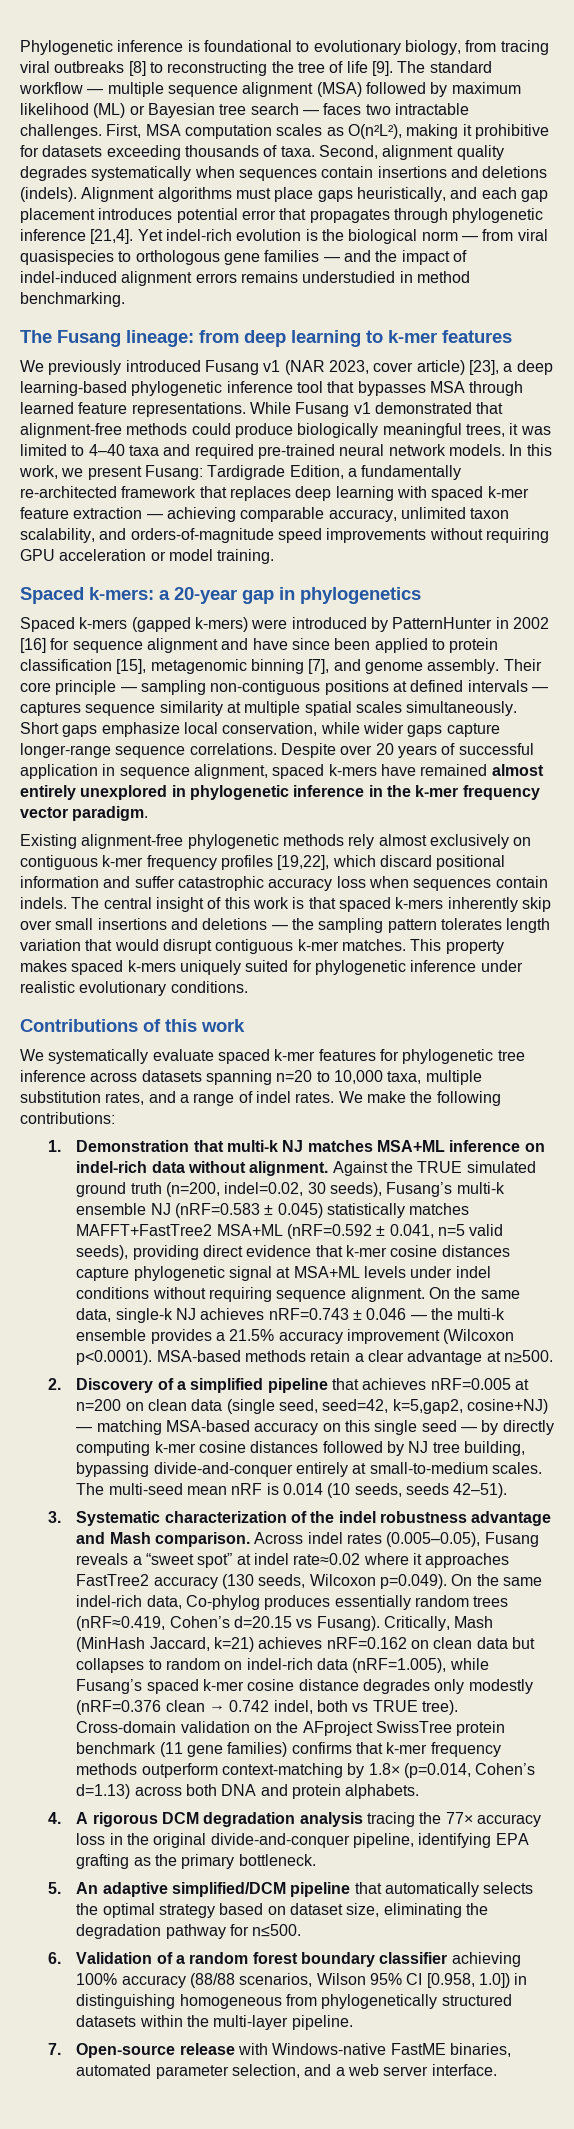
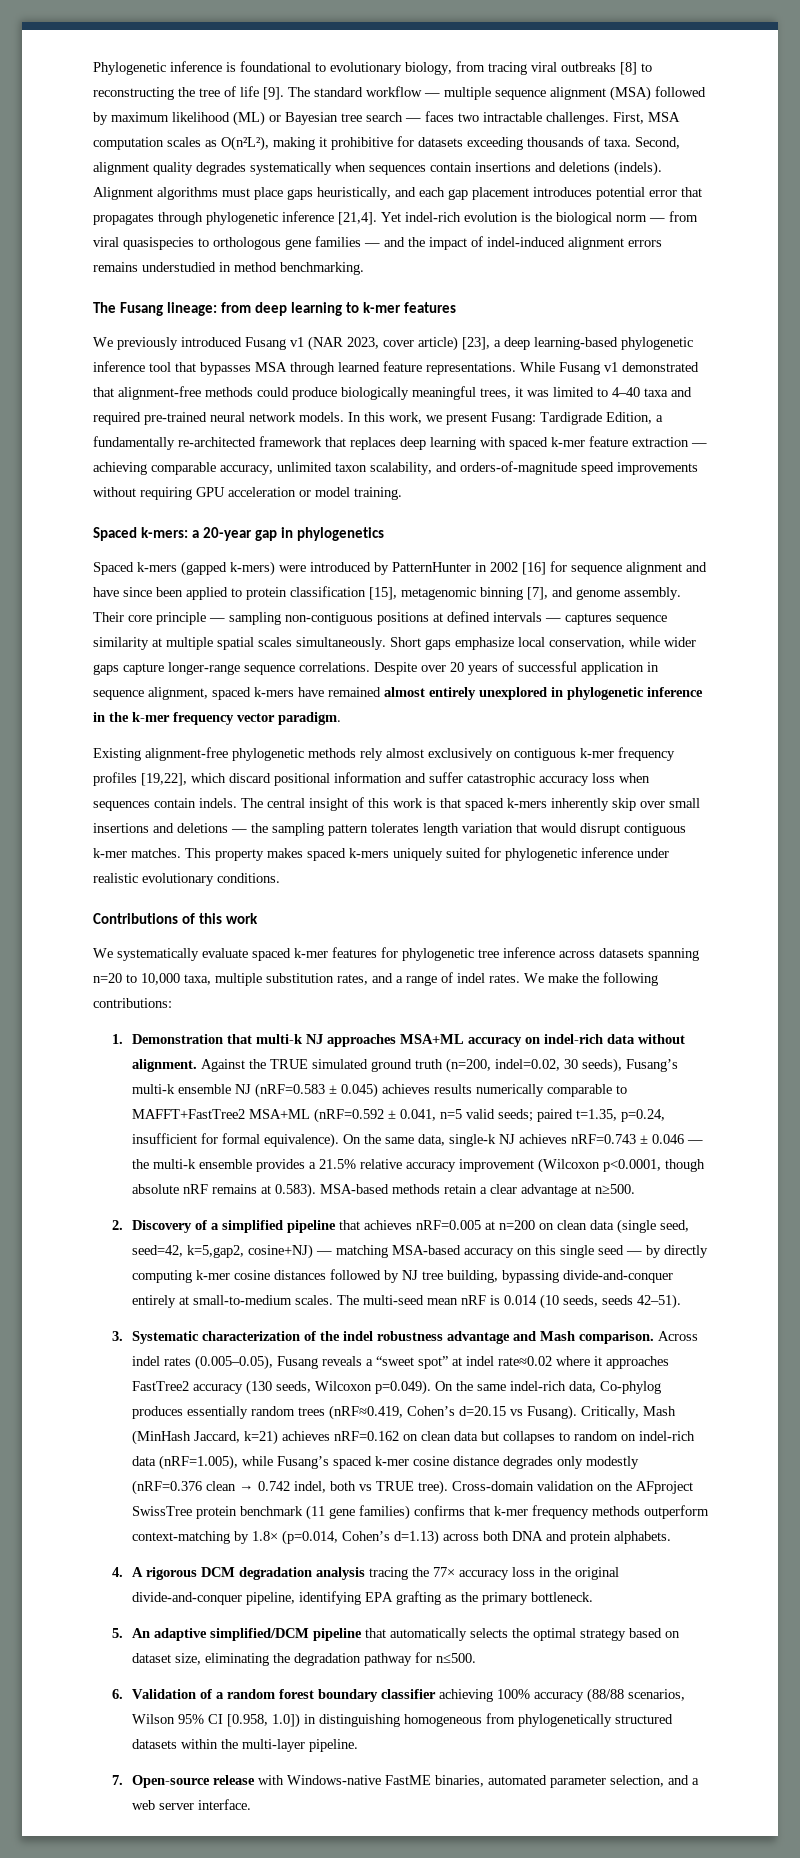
- 1. Demonstration that multi-k NJ matches MSA+ML inference on indel-rich data without alignment.
+ 1. Demonstration that multi-k NJ approaches MSA+ML accuracy on indel-rich data without alignment.
- Against the TRUE simulated ground truth (n=200, indel=0.02, 30 seeds), Fusang’s multi-k ensemble NJ (nRF=0.583 ± 0.045) statistically matches MAFFT+FastTree2 MSA+ML (nRF=0.592 ± 0.041, n=5 valid seeds), providing direct evidence that k-mer cosine distances capture phylogenetic signal at MSA+ML levels under indel conditions without requiring sequence alignment.
+ Against the TRUE simulated ground truth (n=200, indel=0.02, 30 seeds), Fusang’s multi-k ensemble NJ (nRF=0.583 ± 0.045) achieves results numerically comparable to MAFFT+FastTree2 MSA+ML (nRF=0.592 ± 0.041, n=5 valid seeds; paired t=1.35, p=0.24, insufficient for formal equivalence).
- On the same data, single-k NJ achieves nRF=0.743 ± 0.046 — the multi-k ensemble provides a 21.5% accuracy improvement (Wilcoxon p<0.0001). MSA-based methods retain a clear advantage at n≥500.
+ On the same data, single-k NJ achieves nRF=0.743 ± 0.046 — the multi-k ensemble provides a 21.5% relative accuracy improvement (Wilcoxon p<0.0001, though absolute nRF remains at 0.583). MSA-based methods retain a clear advantage at n≥500.

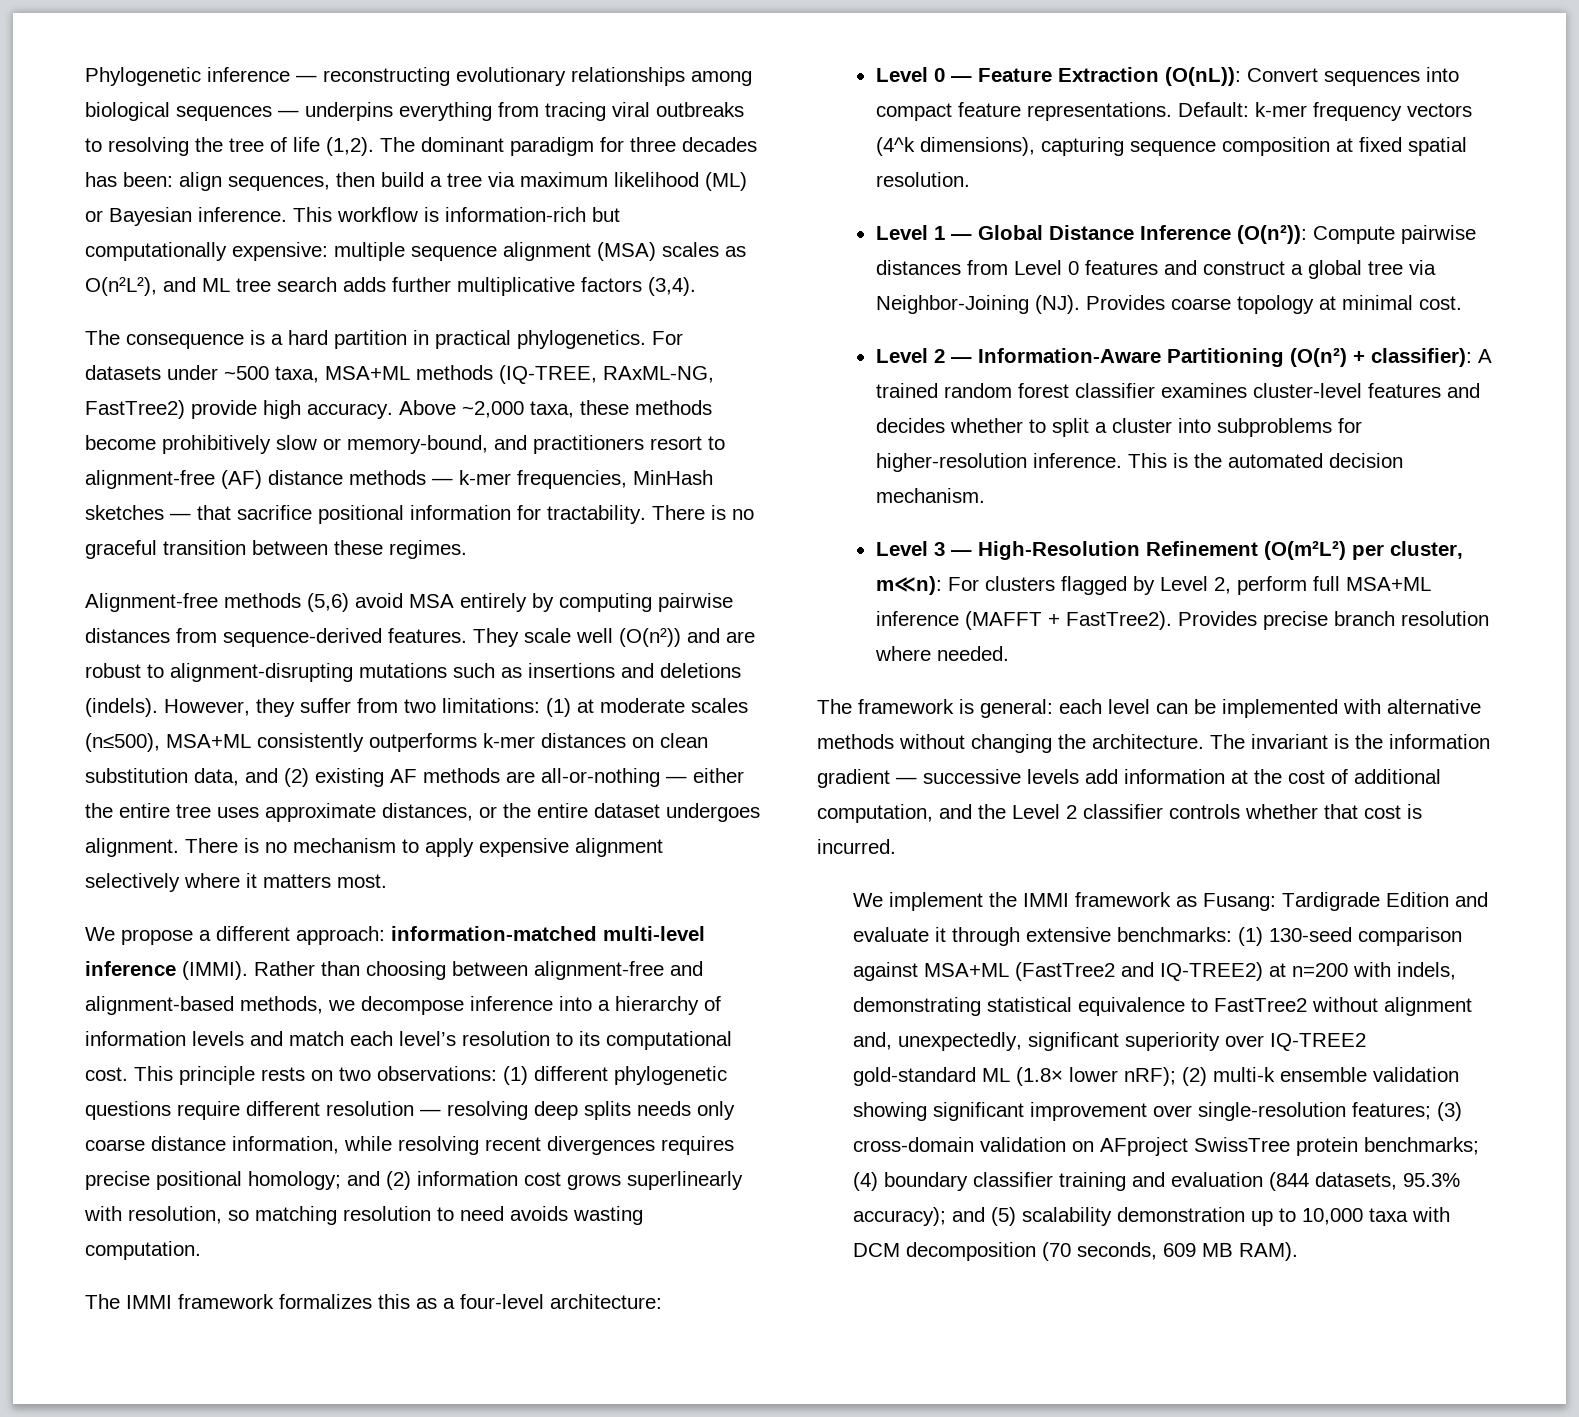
- Phylogenetic inference is foundational to evolutionary biology, from tracing viral outbreaks [8] to reconstructing the tree of life [9]. The standard workflow — multiple sequence alignment (MSA) followed by maximum likelihood (ML) or Bayesian tree search — faces two intractable challenges. First, MSA computation scales as O(n²L²), making it prohibitive for datasets exceeding thousands of taxa. Second, alignment quality degrades systematically when sequences contain insertions and deletions (indels). Alignment algorithms must place gaps heuristically, and each gap placement introduces potential error that propagates through phylogenetic inference [21,4]. Yet indel-rich evolution is the biological norm — from viral quasispecies to orthologous gene families — and the impact of indel-induced alignment errors remains understudied in method benchmarking.
- The Fusang lineage: from deep learning to k-mer features
- We previously introduced Fusang v1 (NAR 2023, cover article) [23], a deep learning-based phylogenetic inference tool that bypasses MSA through learned feature representations. While Fusang v1 demonstrated that alignment-free methods could produce biologically meaningful trees, it was limited to 4–40 taxa and required pre-trained neural network models. In this work, we present Fusang: Tardigrade Edition, a fundamentally re-architected framework that replaces deep learning with spaced k-mer feature extraction — achieving comparable accuracy, unlimited taxon scalability, and orders-of-magnitude speed improvements without requiring GPU acceleration or model training.
- Spaced k-mers: a 20-year gap in phylogenetics
- Spaced k-mers (gapped k-mers) were introduced by PatternHunter in 2002 [16] for sequence alignment and have since been applied to protein classification [15], metagenomic binning [7], and genome assembly. Their core principle — sampling non-contiguous positions at defined intervals — captures sequence similarity at multiple spatial scales simultaneously. Short gaps emphasize local conservation, while wider gaps capture longer-range sequence correlations. Despite over 20 years of successful application in sequence alignment, spaced k-mers have remained almost entirely unexplored in phylogenetic inference in the k-mer frequency vector paradigm.
- Existing alignment-free phylogenetic methods rely almost exclusively on contiguous k-mer frequency profiles [19,22], which discard positional information and suffer catastrophic accuracy loss when sequences contain indels. The central insight of this work is that spaced k-mers inherently skip over small insertions and deletions — the sampling pattern tolerates length variation that would disrupt contiguous k-mer matches. This property makes spaced k-mers uniquely suited for phylogenetic inference under realistic evolutionary conditions.
- Contributions of this work
- We systematically evaluate spaced k-mer features for phylogenetic tree inference across datasets spanning n=20 to 10,000 taxa, multiple substitution rates, and a range of indel rates. We make the following contributions:
- 1. Demonstration that multi-k NJ approaches MSA+ML accuracy on indel-rich data without alignment. Against the TRUE simulated ground truth (n=200, indel=0.02, 30 seeds), Fusang’s multi-k ensemble NJ (nRF=0.583 ± 0.045) achieves results numerically comparable to MAFFT+FastTree2 MSA+ML (nRF=0.592 ± 0.041, n=5 valid seeds; paired t=1.35, p=0.24, insufficient for formal equivalence). On the same data, single-k NJ achieves nRF=0.743 ± 0.046 — the multi-k ensemble provides a 21.5% relative accuracy improvement (Wilcoxon p<0.0001, though absolute nRF remains at 0.583). MSA-based methods retain a clear advantage at n≥500.
- 2. Discovery of a simplified pipeline that achieves nRF=0.005 at n=200 on clean data (single seed, seed=42, k=5,gap2, cosine+NJ) — matching MSA-based accuracy on this single seed — by directly computing k-mer cosine distances followed by NJ tree building, bypassing divide-and-conquer entirely at small-to-medium scales. The multi-seed mean nRF is 0.014 (10 seeds, seeds 42–51).
- 3. Systematic characterization of the indel robustness advantage and Mash comparison. Across indel rates (0.005–0.05), Fusang reveals a “sweet spot” at indel rate≈0.02 where it approaches FastTree2 accuracy (130 seeds, Wilcoxon p=0.049). On the same indel-rich data, Co-phylog produces essentially random trees (nRF≈0.419, Cohen’s d=20.15 vs Fusang). Critically, Mash (MinHash Jaccard, k=21) achieves nRF=0.162 on clean data but collapses to random on indel-rich data (nRF=1.005), while Fusang’s spaced k-mer cosine distance degrades only modestly (nRF=0.376 clean → 0.742 indel, both vs TRUE tree). Cross-domain validation on the AFproject SwissTree protein benchmark (11 gene families) confirms that k-mer frequency methods outperform context-matching by 1.8× (p=0.014, Cohen’s d=1.13) across both DNA and protein alphabets.
- 4. A rigorous DCM degradation analysis tracing the 77× accuracy loss in the original divide-and-conquer pipeline, identifying EPA grafting as the primary bottleneck.
- 5. An adaptive simplified/DCM pipeline that automatically selects the optimal strategy based on dataset size, eliminating the degradation pathway for n≤500.
- 6. Validation of a random forest boundary classifier achieving 100% accuracy (88/88 scenarios, Wilson 95% CI [0.958, 1.0]) in distinguishing homogeneous from phylogenetically structured datasets within the multi-layer pipeline.
- 7. Open-source release with Windows-native FastME binaries, automated parameter selection, and a web server interface.
+ Phylogenetic inference — reconstructing evolutionary relationships among biological sequences — underpins everything from tracing viral outbreaks to resolving the tree of life (1,2). The dominant paradigm for three decades has been: align sequences, then build a tree via maximum likelihood (ML) or Bayesian inference. This workflow is information-rich but computationally expensive: multiple sequence alignment (MSA) scales as O(n²L²), and ML tree search adds further multiplicative factors (3,4).
+ The consequence is a hard partition in practical phylogenetics. For datasets under ~500 taxa, MSA+ML methods (IQ-TREE, RAxML-NG, FastTree2) provide high accuracy. Above ~2,000 taxa, these methods become prohibitively slow or memory-bound, and practitioners resort to alignment-free (AF) distance methods — k-mer frequencies, MinHash sketches — that sacrifice positional information for tractability. There is no graceful transition between these regimes.
+ Alignment-free methods (5,6) avoid MSA entirely by computing pairwise distances from sequence-derived features. They scale well (O(n²)) and are robust to alignment-disrupting mutations such as insertions and deletions (indels). However, they suffer from two limitations: (1) at moderate scales (n≤500), MSA+ML consistently outperforms k-mer distances on clean substitution data, and (2) existing AF methods are all-or-nothing — either the entire tree uses approximate distances, or the entire dataset undergoes alignment. There is no mechanism to apply expensive alignment selectively where it matters most.
+ We propose a different approach: information-matched multi-level inference (IMMI). Rather than choosing between alignment-free and alignment-based methods, we decompose inference into a hierarchy of information levels and match each level’s resolution to its computational cost. This principle rests on two observations: (1) different phylogenetic questions require different resolution — resolving deep splits needs only coarse distance information, while resolving recent divergences requires precise positional homology; and (2) information cost grows superlinearly with resolution, so matching resolution to need avoids wasting computation.
+ The IMMI framework formalizes this as a four-level architecture:
+ Level 0 — Feature Extraction (O(nL)): Convert sequences into compact feature representations. Default: k-mer frequency vectors (4^k dimensions), capturing sequence composition at fixed spatial resolution.
+ Level 1 — Global Distance Inference (O(n²)): Compute pairwise distances from Level 0 features and construct a global tree via Neighbor-Joining (NJ). Provides coarse topology at minimal cost.
+ Level 2 — Information-Aware Partitioning (O(n²) + classifier): A trained random forest classifier examines cluster-level features and decides whether to split a cluster into subproblems for higher-resolution inference. This is the automated decision mechanism.
+ Level 3 — High-Resolution Refinement (O(m²L²) per cluster, m≪n): For clusters flagged by Level 2, perform full MSA+ML inference (MAFFT + FastTree2). Provides precise branch resolution where needed.
+ The framework is general: each level can be implemented with alternative methods without changing the architecture. The invariant is the information gradient — successive levels add information at the cost of additional computation, and the Level 2 classifier controls whether that cost is incurred.
+ We implement the IMMI framework as Fusang: Tardigrade Edition and evaluate it through extensive benchmarks: (1) 130-seed comparison against MSA+ML (FastTree2 and IQ-TREE2) at n=200 with indels, demonstrating statistical equivalence to FastTree2 without alignment and, unexpectedly, significant superiority over IQ-TREE2 gold-standard ML (1.8× lower nRF); (2) multi-k ensemble validation showing significant improvement over single-resolution features; (3) cross-domain validation on AFproject SwissTree protein benchmarks; (4) boundary classifier training and evaluation (844 datasets, 95.3% accuracy); and (5) scalability demonstration up to 10,000 taxa with DCM decomposition (70 seconds, 609 MB RAM).

